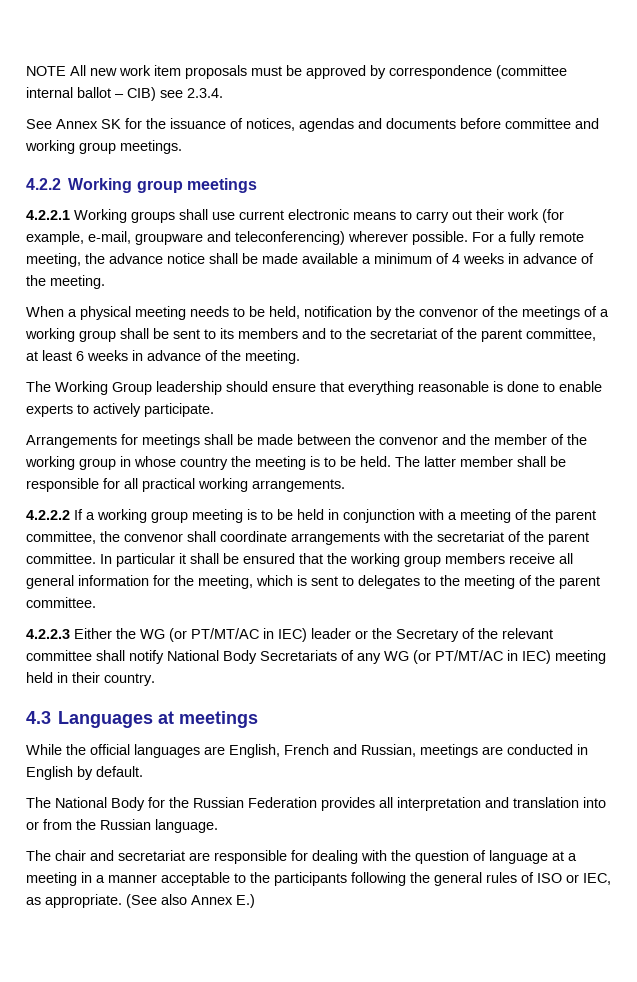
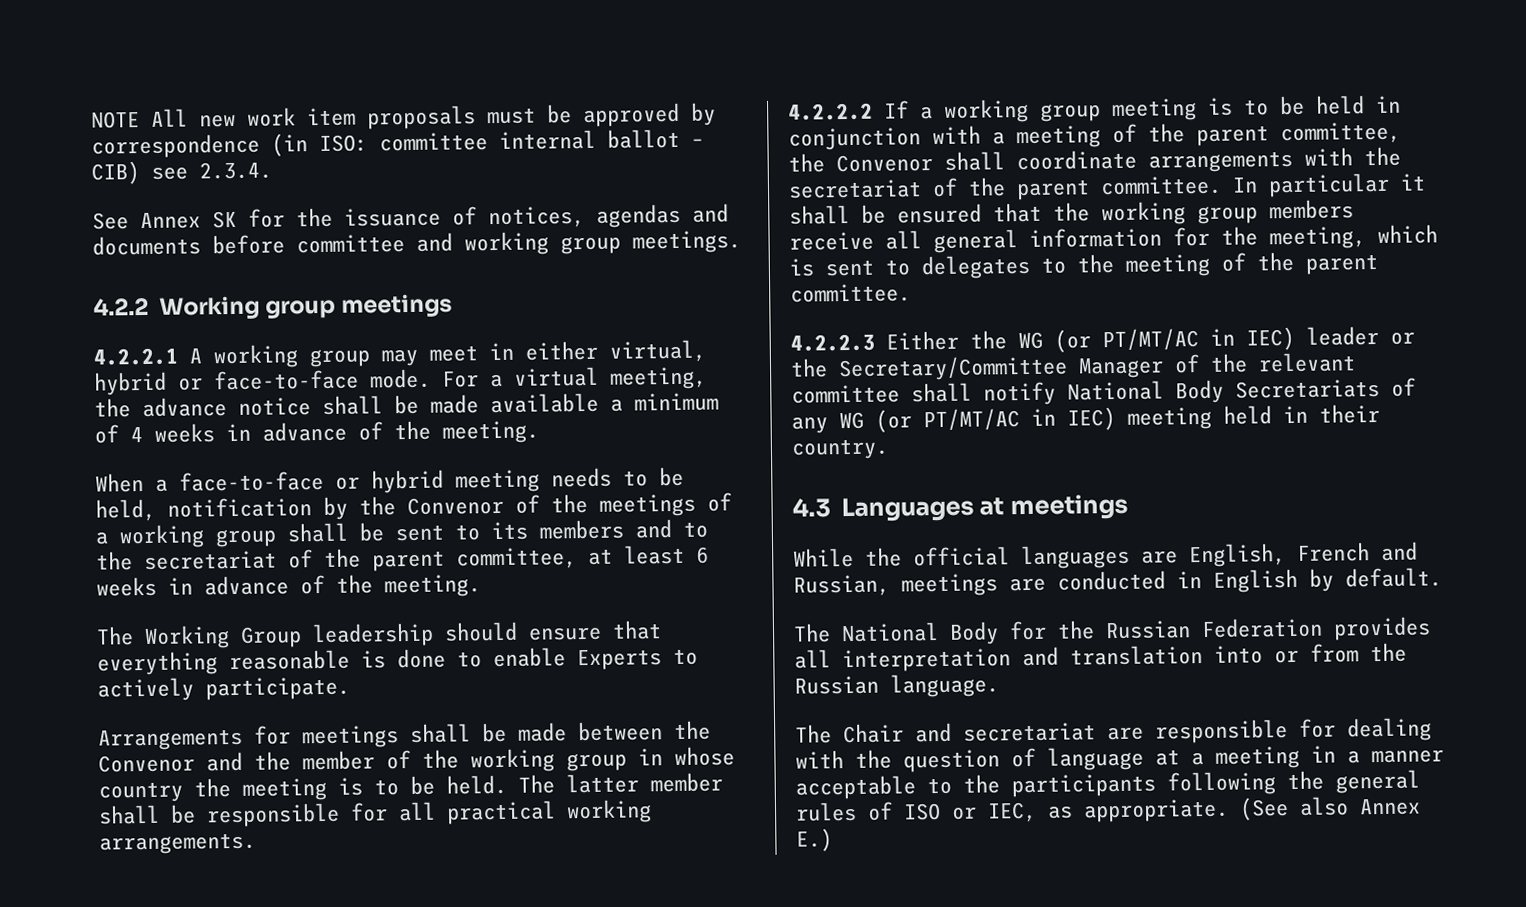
- NOTE All new work item proposals must be approved by correspondence (committee internal ballot – CIB) see 2.3.4.
+ NOTE All new work item proposals must be approved by correspondence (in ISO: committee internal ballot – CIB) see 2.3.4.
- 4.2.2.1 Working groups shall use current electronic means to carry out their work (for example, e-mail, groupware and teleconferencing) wherever possible. For a fully remote meeting, the advance notice shall be made available a minimum of 4 weeks in advance of the meeting.
+ 4.2.2.1 A working group may meet in either virtual, hybrid or face-to-face mode. For a virtual meeting, the advance notice shall be made available a minimum of 4 weeks in advance of the meeting.
- When a physical meeting needs to be held, notification by the convenor of the meetings of a working group shall be sent to its members and to the secretariat of the parent committee, at least 6 weeks in advance of the meeting.
+ When a face-to-face or hybrid meeting needs to be held, notification by the Convenor of the meetings of a working group shall be sent to its members and to the secretariat of the parent committee, at least 6 weeks in advance of the meeting.
- The Working Group leadership should ensure that everything reasonable is done to enable experts to actively participate.
+ The Working Group leadership should ensure that everything reasonable is done to enable Experts to actively participate.
- Arrangements for meetings shall be made between the convenor and the member of the working group in whose country the meeting is to be held.
+ Arrangements for meetings shall be made between the Convenor and the member of the working group in whose country the meeting is to be held.
- 4.2.2.2 If a working group meeting is to be held in conjunction with a meeting of the parent committee, the convenor shall coordinate arrangements with the secretariat of the parent committee.
+ 4.2.2.2 If a working group meeting is to be held in conjunction with a meeting of the parent committee, the Convenor shall coordinate arrangements with the secretariat of the parent committee.
- 4.2.2.3 Either the WG (or PT/MT/AC in IEC) leader or the Secretary of the relevant committee shall notify National Body Secretariats of any WG (or PT/MT/AC in IEC) meeting held in their country.
+ 4.2.2.3 Either the WG (or PT/MT/AC in IEC) leader or the Secretary/Committee Manager of the relevant committee shall notify National Body Secretariats of any WG (or PT/MT/AC in IEC) meeting held in their country.
- The chair and secretariat are responsible for dealing with the question of language at a meeting in a manner acceptable to the participants following the general rules of ISO or IEC, as appropriate.
+ The Chair and secretariat are responsible for dealing with the question of language at a meeting in a manner acceptable to the participants following the general rules of ISO or IEC, as appropriate.

